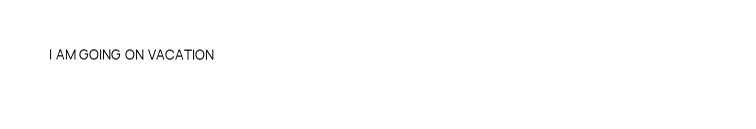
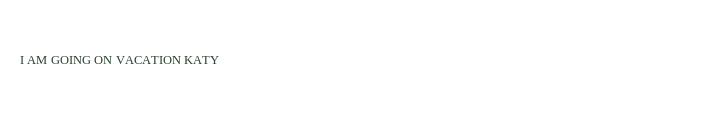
- I AM GOING ON VACATION
+ I AM GOING ON VACATION KATY

